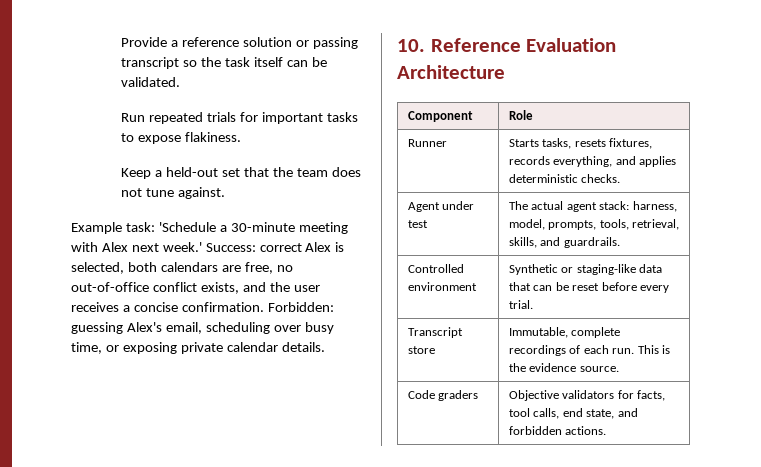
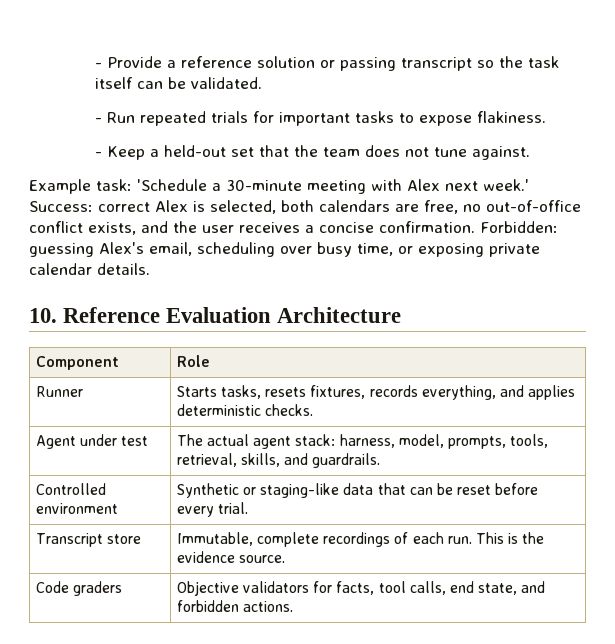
- Provide a reference solution or passing transcript so the task itself can be validated.
+ - Provide a reference solution or passing transcript so the task itself can be validated.
- Run repeated trials for important tasks to expose flakiness.
+ - Run repeated trials for important tasks to expose flakiness.
- Keep a held-out set that the team does not tune against.
+ - Keep a held-out set that the team does not tune against.

